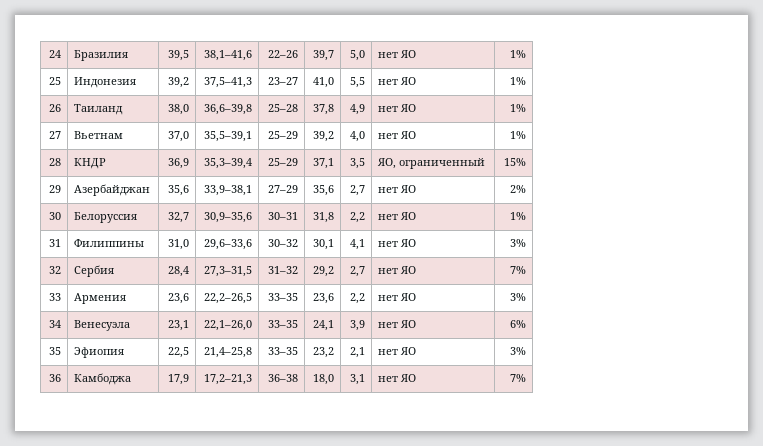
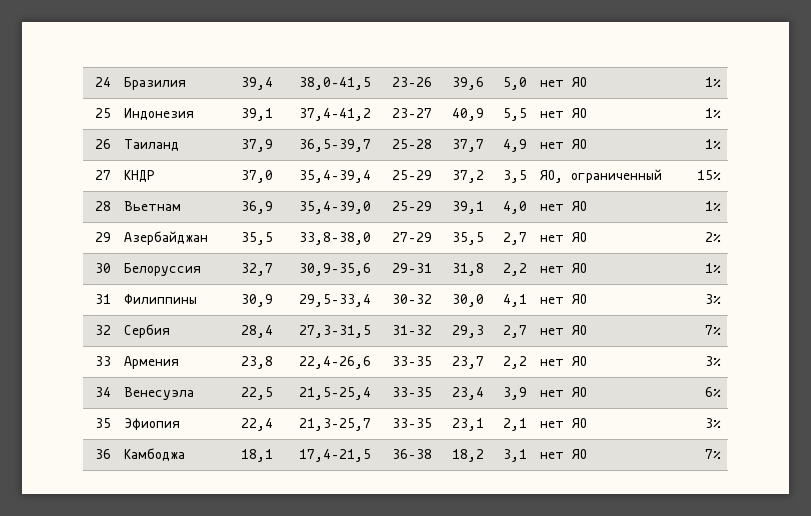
- 24 | Бразилия | 39,5 | 38,1–41,6 | 22–26 | 39,7 | 5,0 | нет ЯО | 1%
+ 24 | Бразилия | 39,4 | 38,0–41,5 | 23–26 | 39,6 | 5,0 | нет ЯО | 1%
- 25 | Индонезия | 39,2 | 37,5–41,3 | 23–27 | 41,0 | 5,5 | нет ЯО | 1%
+ 25 | Индонезия | 39,1 | 37,4–41,2 | 23–27 | 40,9 | 5,5 | нет ЯО | 1%
- 26 | Таиланд | 38,0 | 36,6–39,8 | 25–28 | 37,8 | 4,9 | нет ЯО | 1%
+ 26 | Таиланд | 37,9 | 36,5–39,7 | 25–28 | 37,7 | 4,9 | нет ЯО | 1%
- 27 | Вьетнам | 37,0 | 35,5–39,1 | 25–29 | 39,2 | 4,0 | нет ЯО | 1%
- 28 | КНДР | 36,9 | 35,3–39,4 | 25–29 | 37,1 | 3,5 | ЯО, ограниченный | 15%
+ 27 | КНДР | 37,0 | 35,4–39,4 | 25–29 | 37,2 | 3,5 | ЯО, ограниченный | 15%
+ 28 | Вьетнам | 36,9 | 35,4–39,0 | 25–29 | 39,1 | 4,0 | нет ЯО | 1%
- 29 | Азербайджан | 35,6 | 33,9–38,1 | 27–29 | 35,6 | 2,7 | нет ЯО | 2%
+ 29 | Азербайджан | 35,5 | 33,8–38,0 | 27–29 | 35,5 | 2,7 | нет ЯО | 2%
- 30 | Белоруссия | 32,7 | 30,9–35,6 | 30–31 | 31,8 | 2,2 | нет ЯО | 1%
+ 30 | Белоруссия | 32,7 | 30,9–35,6 | 29–31 | 31,8 | 2,2 | нет ЯО | 1%
- 31 | Филиппины | 31,0 | 29,6–33,6 | 30–32 | 30,1 | 4,1 | нет ЯО | 3%
+ 31 | Филиппины | 30,9 | 29,5–33,4 | 30–32 | 30,0 | 4,1 | нет ЯО | 3%
- 32 | Сербия | 28,4 | 27,3–31,5 | 31–32 | 29,2 | 2,7 | нет ЯО | 7%
+ 32 | Сербия | 28,4 | 27,3–31,5 | 31–32 | 29,3 | 2,7 | нет ЯО | 7%
- 33 | Армения | 23,6 | 22,2–26,5 | 33–35 | 23,6 | 2,2 | нет ЯО | 3%
+ 33 | Армения | 23,8 | 22,4–26,6 | 33–35 | 23,7 | 2,2 | нет ЯО | 3%
- 34 | Венесуэла | 23,1 | 22,1–26,0 | 33–35 | 24,1 | 3,9 | нет ЯО | 6%
+ 34 | Венесуэла | 22,5 | 21,5–25,4 | 33–35 | 23,4 | 3,9 | нет ЯО | 6%
- 35 | Эфиопия | 22,5 | 21,4–25,8 | 33–35 | 23,2 | 2,1 | нет ЯО | 3%
+ 35 | Эфиопия | 22,4 | 21,3–25,7 | 33–35 | 23,1 | 2,1 | нет ЯО | 3%
- 36 | Камбоджа | 17,9 | 17,2–21,3 | 36–38 | 18,0 | 3,1 | нет ЯО | 7%
+ 36 | Камбоджа | 18,1 | 17,4–21,5 | 36–38 | 18,2 | 3,1 | нет ЯО | 7%

